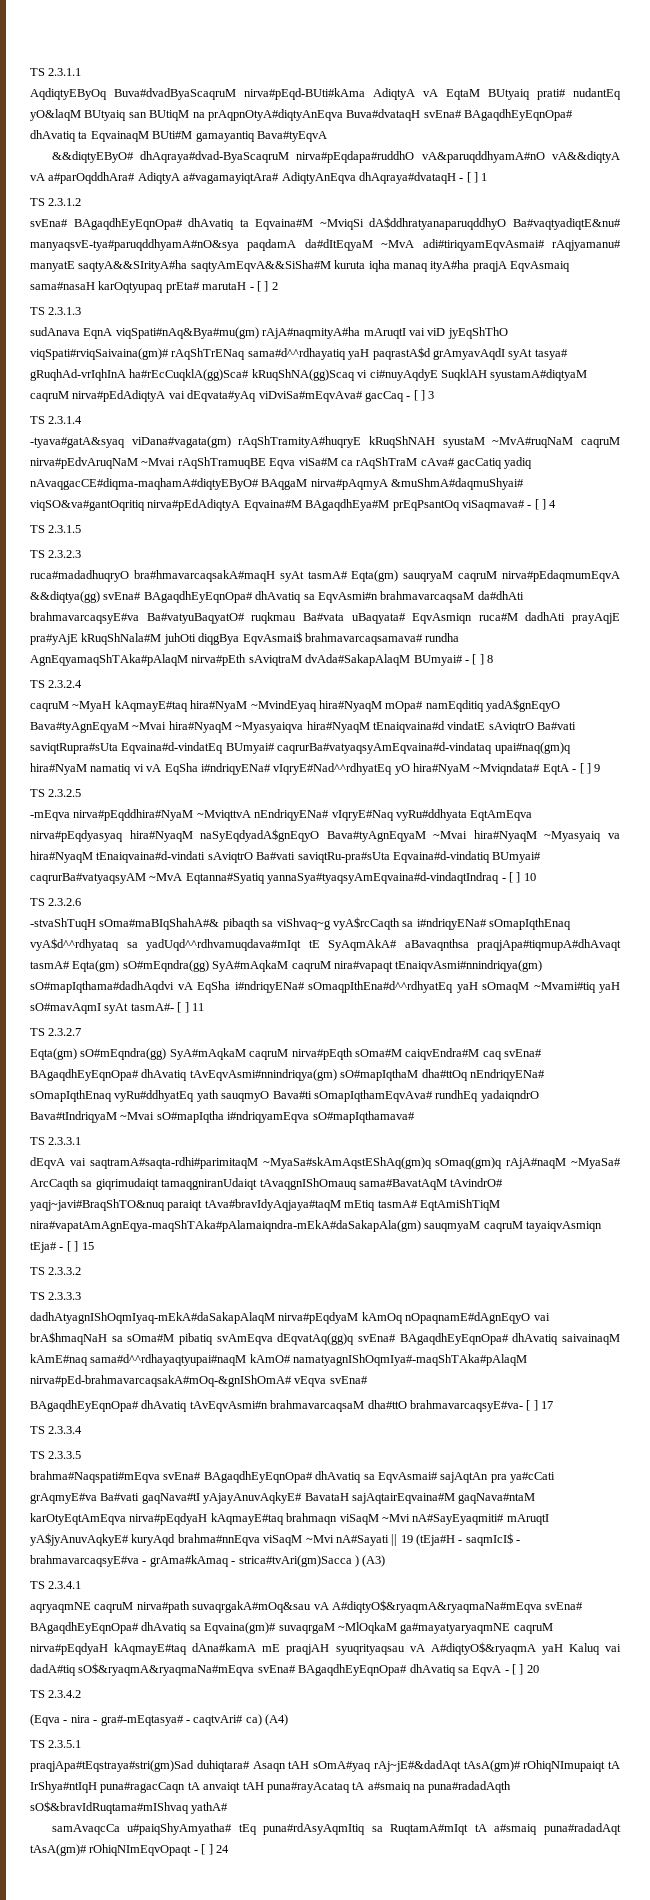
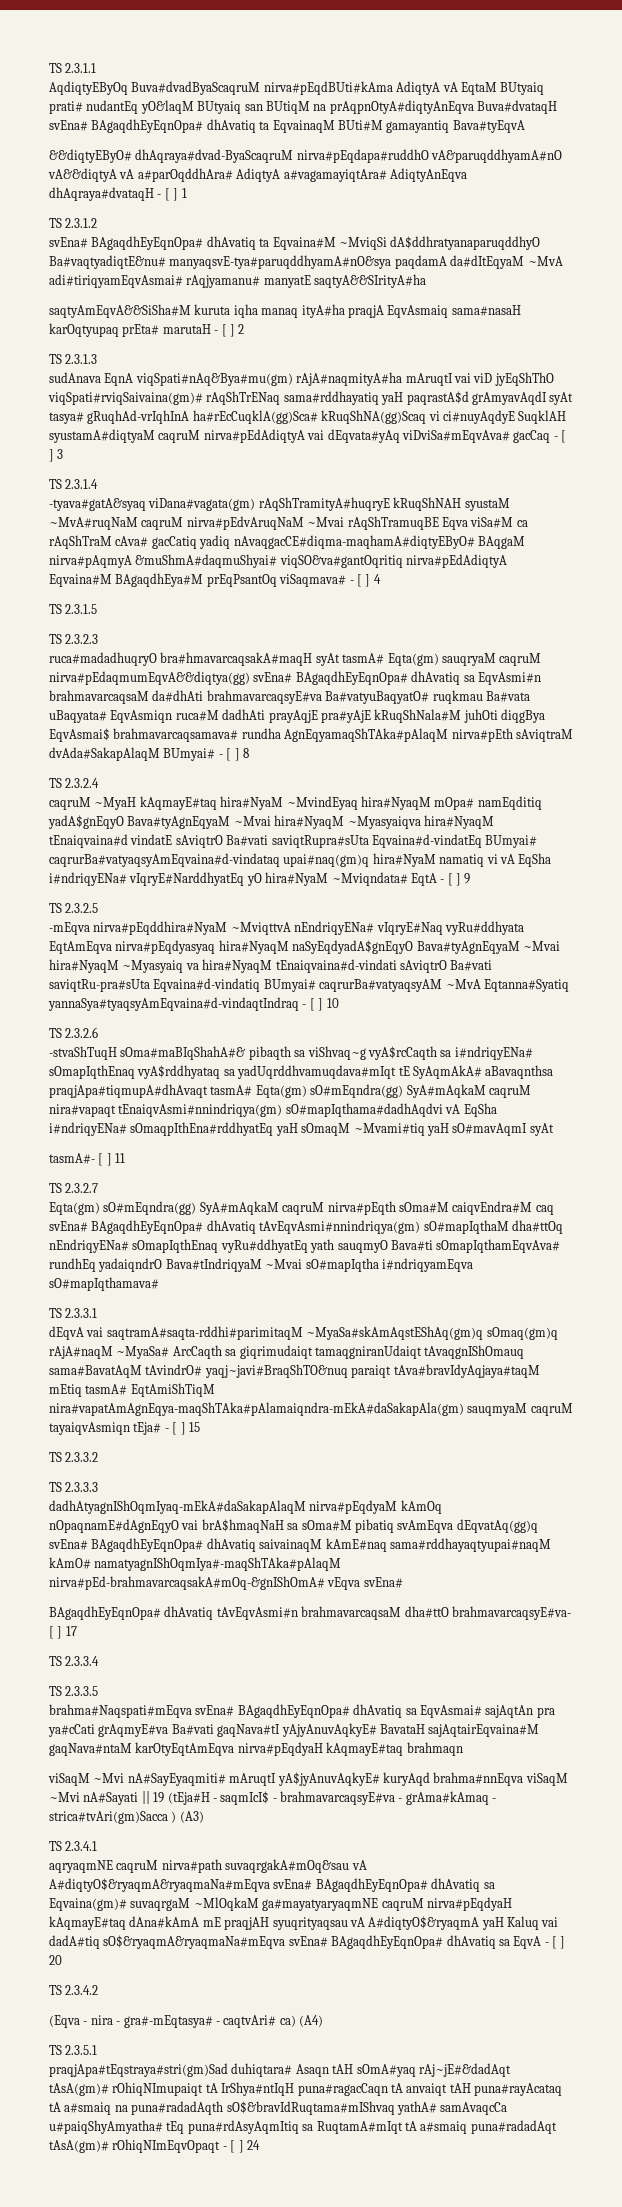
- AqdiqtyEByOq Buva#dvadByaScaqruM nirva#pEqd-BUti#kAma AdiqtyA vA EqtaM BUtyaiq prati# nudantEq yO&laqM BUtyaiq san BUtiqM na prAqpnOtyA#diqtyAnEqva Buva#dvataqH svEna# BAgaqdhEyEqnOpa# dhAvatiq ta EqvainaqM BUti#M gamayantiq Bava#tyEqvA
+ AqdiqtyEByOq Buva#dvadByaScaqruM nirva#pEqdBUti#kAma AdiqtyA vA EqtaM BUtyaiq prati# nudantEq yO&laqM BUtyaiq san BUtiqM na prAqpnOtyA#diqtyAnEqva Buva#dvataqH svEna# BAgaqdhEyEqnOpa# dhAvatiq ta EqvainaqM BUti#M gamayantiq Bava#tyEqvA
- svEna# BAgaqdhEyEqnOpa# dhAvatiq ta Eqvaina#M ~MviqSi dA$ddhratyanaparuqddhyO Ba#vaqtyadiqtE&nu# manyaqsvE-tya#paruqddhyamA#nO&sya paqdamA da#dItEqyaM ~MvA adi#tiriqyamEqvAsmai# rAqjyamanu# manyatE saqtyA&&SIrityA#ha saqtyAmEqvA&&SiSha#M kuruta iqha manaq ityA#ha praqjA EqvAsmaiq sama#nasaH karOqtyupaq prEta# marutaH - [ ] 2
+ svEna# BAgaqdhEyEqnOpa# dhAvatiq ta Eqvaina#M ~MviqSi dA$ddhratyanaparuqddhyO Ba#vaqtyadiqtE&nu# manyaqsvE-tya#paruqddhyamA#nO&sya paqdamA da#dItEqyaM ~MvA adi#tiriqyamEqvAsmai# rAqjyamanu# manyatE saqtyA&&SIrityA#ha
+ saqtyAmEqvA&&SiSha#M kuruta iqha manaq ityA#ha praqjA EqvAsmaiq sama#nasaH karOqtyupaq prEta# marutaH - [ ] 2
- sudAnava EqnA viqSpati#nAq&Bya#mu(gm) rAjA#naqmityA#ha mAruqtI vai viD jyEqShThO viqSpati#rviqSaivaina(gm)# rAqShTrENaq sama#d^^rdhayatiq yaH paqrastA$d grAmyavAqdI syAt tasya# gRuqhAd-vrIqhInA ha#rEcCuqklA(gg)Sca# kRuqShNA(gg)Scaq vi ci#nuyAqdyE SuqklAH syustamA#diqtyaM caqruM nirva#pEdAdiqtyA vai dEqvata#yAq viDviSa#mEqvAva# gacCaq - [ ] 3
+ sudAnava EqnA viqSpati#nAq&Bya#mu(gm) rAjA#naqmityA#ha mAruqtI vai viD jyEqShThO viqSpati#rviqSaivaina(gm)# rAqShTrENaq sama#rddhayatiq yaH paqrastA$d grAmyavAqdI syAt tasya# gRuqhAd-vrIqhInA ha#rEcCuqklA(gg)Sca# kRuqShNA(gg)Scaq vi ci#nuyAqdyE SuqklAH syustamA#diqtyaM caqruM nirva#pEdAdiqtyA vai dEqvata#yAq viDviSa#mEqvAva# gacCaq - [ ] 3
- ruca#madadhuqryO bra#hmavarcaqsakA#maqH syAt tasmA# Eqta(gm) sauqryaM caqruM nirva#pEdaqmumEqvA &&diqtya(gg) svEna# BAgaqdhEyEqnOpa# dhAvatiq sa EqvAsmi#n brahmavarcaqsaM da#dhAti brahmavarcaqsyE#va Ba#vatyuBaqyatO# ruqkmau Ba#vata uBaqyata# EqvAsmiqn ruca#M dadhAti prayAqjE pra#yAjE kRuqShNala#M juhOti diqgBya EqvAsmai$ brahmavarcaqsamava# rundha AgnEqyamaqShTAka#pAlaqM nirva#pEth sAviqtraM dvAda#SakapAlaqM BUmyai# - [ ] 8
+ ruca#madadhuqryO bra#hmavarcaqsakA#maqH syAt tasmA# Eqta(gm) sauqryaM caqruM nirva#pEdaqmumEqvA&&diqtya(gg) svEna# BAgaqdhEyEqnOpa# dhAvatiq sa EqvAsmi#n brahmavarcaqsaM da#dhAti brahmavarcaqsyE#va Ba#vatyuBaqyatO# ruqkmau Ba#vata uBaqyata# EqvAsmiqn ruca#M dadhAti prayAqjE pra#yAjE kRuqShNala#M juhOti diqgBya EqvAsmai$ brahmavarcaqsamava# rundha AgnEqyamaqShTAka#pAlaqM nirva#pEth sAviqtraM dvAda#SakapAlaqM BUmyai# - [ ] 8
- caqruM ~MyaH kAqmayE#taq hira#NyaM ~MvindEyaq hira#NyaqM mOpa# namEqditiq yadA$gnEqyO Bava#tyAgnEqyaM ~Mvai hira#NyaqM ~Myasyaiqva hira#NyaqM tEnaiqvaina#d vindatE sAviqtrO Ba#vati saviqtRupra#sUta Eqvaina#d-vindatEq BUmyai# caqrurBa#vatyaqsyAmEqvaina#d-vindataq upai#naq(gm)q hira#NyaM namatiq vi vA EqSha i#ndriqyENa# vIqryE#Nad^^rdhyatEq yO hira#NyaM ~Mviqndata# EqtA - [ ] 9
+ caqruM ~MyaH kAqmayE#taq hira#NyaM ~MvindEyaq hira#NyaqM mOpa# namEqditiq yadA$gnEqyO Bava#tyAgnEqyaM ~Mvai hira#NyaqM ~Myasyaiqva hira#NyaqM tEnaiqvaina#d vindatE sAviqtrO Ba#vati saviqtRupra#sUta Eqvaina#d-vindatEq BUmyai# caqrurBa#vatyaqsyAmEqvaina#d-vindataq upai#naq(gm)q hira#NyaM namatiq vi vA EqSha i#ndriqyENa# vIqryE#NarddhyatEq yO hira#NyaM ~Mviqndata# EqtA - [ ] 9
- -stvaShTuqH sOma#maBIqShahA#& pibaqth sa viShvaq~g vyA$rcCaqth sa i#ndriqyENa# sOmapIqthEnaq vyA$d^^rdhyataq sa yadUqd^^rdhvamuqdava#mIqt tE SyAqmAkA# aBavaqnthsa praqjApa#tiqmupA#dhAvaqt tasmA# Eqta(gm) sO#mEqndra(gg) SyA#mAqkaM caqruM nira#vapaqt tEnaiqvAsmi#nnindriqya(gm) sO#mapIqthama#dadhAqdvi vA EqSha i#ndriqyENa# sOmaqpIthEna#d^^rdhyatEq yaH sOmaqM ~Mvami#tiq yaH sO#mavAqmI syAt tasmA#- [ ] 11
+ -stvaShTuqH sOma#maBIqShahA#& pibaqth sa viShvaq~g vyA$rcCaqth sa i#ndriqyENa# sOmapIqthEnaq vyA$rddhyataq sa yadUqrddhvamuqdava#mIqt tE SyAqmAkA# aBavaqnthsa praqjApa#tiqmupA#dhAvaqt tasmA# Eqta(gm) sO#mEqndra(gg) SyA#mAqkaM caqruM nira#vapaqt tEnaiqvAsmi#nnindriqya(gm) sO#mapIqthama#dadhAqdvi vA EqSha i#ndriqyENa# sOmaqpIthEna#rddhyatEq yaH sOmaqM ~Mvami#tiq yaH sO#mavAqmI syAt
+ tasmA#- [ ] 11
- dEqvA vai saqtramA#saqta-rdhi#parimitaqM ~MyaSa#skAmAqstEShAq(gm)q sOmaq(gm)q rAjA#naqM ~MyaSa# ArcCaqth sa giqrimudaiqt tamaqgniranUdaiqt tAvaqgnIShOmauq sama#BavatAqM tAvindrO# yaqj~javi#BraqShTO&nuq paraiqt tAva#bravIdyAqjaya#taqM mEtiq tasmA# EqtAmiShTiqM nira#vapatAmAgnEqya-maqShTAka#pAlamaiqndra-mEkA#daSakapAla(gm) sauqmyaM caqruM tayaiqvAsmiqn tEja# - [ ] 15
+ dEqvA vai saqtramA#saqta-rddhi#parimitaqM ~MyaSa#skAmAqstEShAq(gm)q sOmaq(gm)q rAjA#naqM ~MyaSa# ArcCaqth sa giqrimudaiqt tamaqgniranUdaiqt tAvaqgnIShOmauq sama#BavatAqM tAvindrO# yaqj~javi#BraqShTO&nuq paraiqt tAva#bravIdyAqjaya#taqM mEtiq tasmA# EqtAmiShTiqM nira#vapatAmAgnEqya-maqShTAka#pAlamaiqndra-mEkA#daSakapAla(gm) sauqmyaM caqruM tayaiqvAsmiqn tEja# - [ ] 15
- dadhAtyagnIShOqmIyaq-mEkA#daSakapAlaqM nirva#pEqdyaM kAmOq nOpaqnamE#dAgnEqyO vai brA$hmaqNaH sa sOma#M pibatiq svAmEqva dEqvatAq(gg)q svEna# BAgaqdhEyEqnOpa# dhAvatiq saivainaqM kAmE#naq sama#d^^rdhayaqtyupai#naqM kAmO# namatyagnIShOqmIya#-maqShTAka#pAlaqM nirva#pEd-brahmavarcaqsakA#mOq-&gnIShOmA# vEqva svEna#
+ dadhAtyagnIShOqmIyaq-mEkA#daSakapAlaqM nirva#pEqdyaM kAmOq nOpaqnamE#dAgnEqyO vai brA$hmaqNaH sa sOma#M pibatiq svAmEqva dEqvatAq(gg)q svEna# BAgaqdhEyEqnOpa# dhAvatiq saivainaqM kAmE#naq sama#rddhayaqtyupai#naqM kAmO# namatyagnIShOqmIya#-maqShTAka#pAlaqM nirva#pEd-brahmavarcaqsakA#mOq-&gnIShOmA# vEqva svEna#
- brahma#Naqspati#mEqva svEna# BAgaqdhEyEqnOpa# dhAvatiq sa EqvAsmai# sajAqtAn pra ya#cCati grAqmyE#va Ba#vati gaqNava#tI yAjayAnuvAqkyE# BavataH sajAqtairEqvaina#M gaqNava#ntaM karOtyEqtAmEqva nirva#pEqdyaH kAqmayE#taq brahmaqn viSaqM ~Mvi nA#SayEyaqmiti# mAruqtI yA$jyAnuvAqkyE# kuryAqd brahma#nnEqva viSaqM ~Mvi nA#Sayati || 19 (tEja#H - saqmIcI$ - brahmavarcaqsyE#va - grAma#kAmaq - strica#tvAri(gm)Sacca ) (A3)
+ brahma#Naqspati#mEqva svEna# BAgaqdhEyEqnOpa# dhAvatiq sa EqvAsmai# sajAqtAn pra ya#cCati grAqmyE#va Ba#vati gaqNava#tI yAjyAnuvAqkyE# BavataH sajAqtairEqvaina#M gaqNava#ntaM karOtyEqtAmEqva nirva#pEqdyaH kAqmayE#taq brahmaqn
+ viSaqM ~Mvi nA#SayEyaqmiti# mAruqtI yA$jyAnuvAqkyE# kuryAqd brahma#nnEqva viSaqM ~Mvi nA#Sayati || 19 (tEja#H - saqmIcI$ - brahmavarcaqsyE#va - grAma#kAmaq - strica#tvAri(gm)Sacca ) (A3)
- aqryaqmNE caqruM nirva#path suvaqrgakA#mOq&sau vA A#diqtyO$&ryaqmA&ryaqmaNa#mEqva svEna# BAgaqdhEyEqnOpa# dhAvatiq sa Eqvaina(gm)# suvaqrgaM ~MlOqkaM ga#mayatyaryaqmNE caqruM nirva#pEqdyaH kAqmayE#taq dAna#kamA mE praqjAH syuqrityaqsau vA A#diqtyO$&ryaqmA yaH Kaluq vai dadA#tiq sO$&ryaqmA&ryaqmaNa#mEqva svEna# BAgaqdhEyEqnOpa# dhAvatiq sa EqvA - [ ] 20
+ aqryaqmNE caqruM nirva#path suvaqrgakA#mOq&sau vA A#diqtyO$&ryaqmA&ryaqmaNa#mEqva svEna# BAgaqdhEyEqnOpa# dhAvatiq sa Eqvaina(gm)# suvaqrgaM ~MlOqkaM ga#mayatyaryaqmNE caqruM nirva#pEqdyaH kAqmayE#taq dAna#kAmA mE praqjAH syuqrityaqsau vA A#diqtyO$&ryaqmA yaH Kaluq vai dadA#tiq sO$&ryaqmA&ryaqmaNa#mEqva svEna# BAgaqdhEyEqnOpa# dhAvatiq sa EqvA - [ ] 20
- praqjApa#tEqstraya#stri(gm)Sad duhiqtara# Asaqn tAH sOmA#yaq rAj~jE#&dadAqt tAsA(gm)# rOhiqNImupaiqt tA IrShya#ntIqH puna#ragacCaqn tA anvaiqt tAH puna#rayAcataq tA a#smaiq na puna#radadAqth sO$&bravIdRuqtama#mIShvaq yathA#
- samAvaqcCa u#paiqShyAmyatha# tEq puna#rdAsyAqmItiq sa RuqtamA#mIqt tA a#smaiq puna#radadAqt tAsA(gm)# rOhiqNImEqvOpaqt - [ ] 24
+ praqjApa#tEqstraya#stri(gm)Sad duhiqtara# Asaqn tAH sOmA#yaq rAj~jE#&dadAqt tAsA(gm)# rOhiqNImupaiqt tA IrShya#ntIqH puna#ragacCaqn tA anvaiqt tAH puna#rayAcataq tA a#smaiq na puna#radadAqth sO$&bravIdRuqtama#mIShvaq yathA# samAvaqcCa u#paiqShyAmyatha# tEq puna#rdAsyAqmItiq sa RuqtamA#mIqt tA a#smaiq puna#radadAqt tAsA(gm)# rOhiqNImEqvOpaqt - [ ] 24

